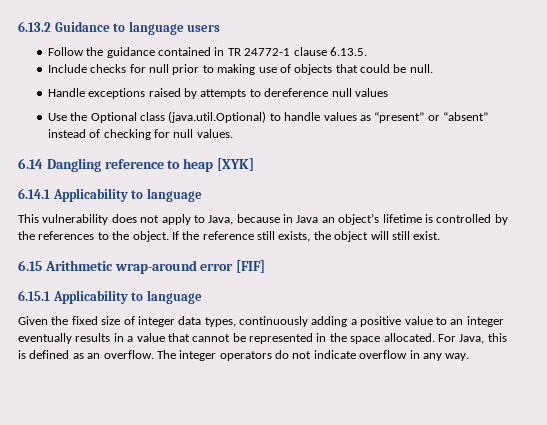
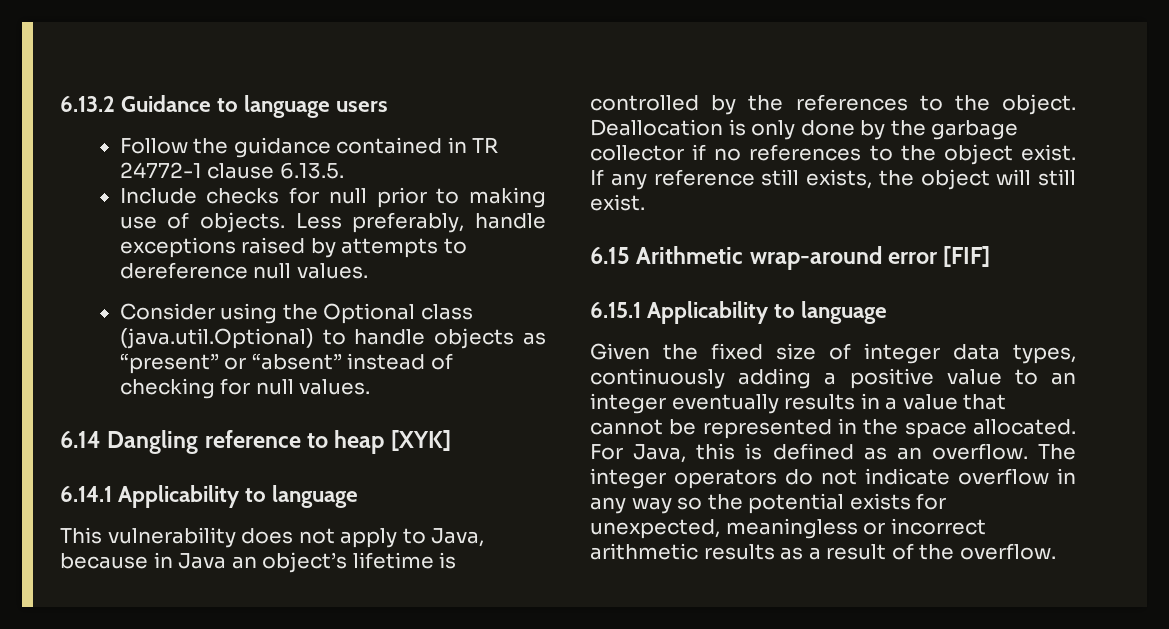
- Include checks for null prior to making use of objects that could be null.
- Handle exceptions raised by attempts to dereference null values
- Use the Optional class (java.util.Optional) to handle values as “present” or “absent” instead of checking for null values.
+ Include checks for null prior to making use of objects. Less preferably, handle exceptions raised by attempts to dereference null values.
+ Consider using the Optional class (java.util.Optional) to handle objects as “present” or “absent” instead of checking for null values.
- If the reference still exists, the object will still exist.
+ Deallocation is only done by the garbage collector if no references to the object exist. If any reference still exists, the object will still exist.
- The integer operators do not indicate overflow in any way.
+ The integer operators do not indicate overflow in any way so the potential exists for unexpected, meaningless or incorrect arithmetic results as a result of the overflow.

